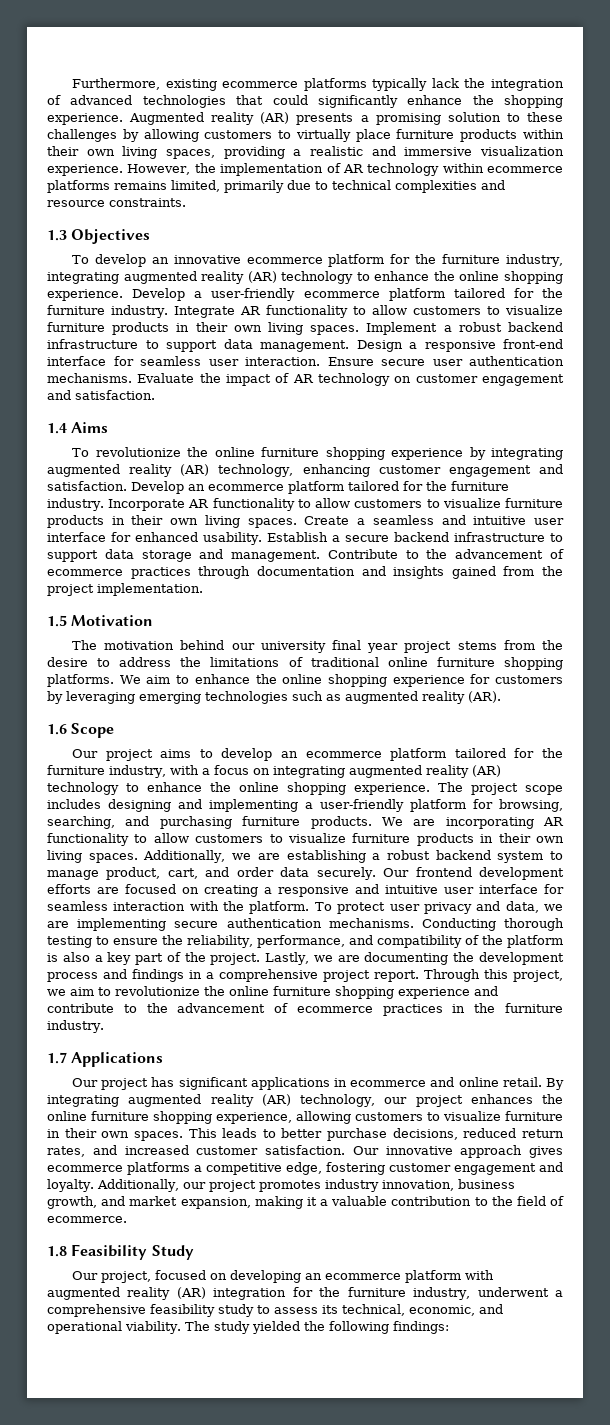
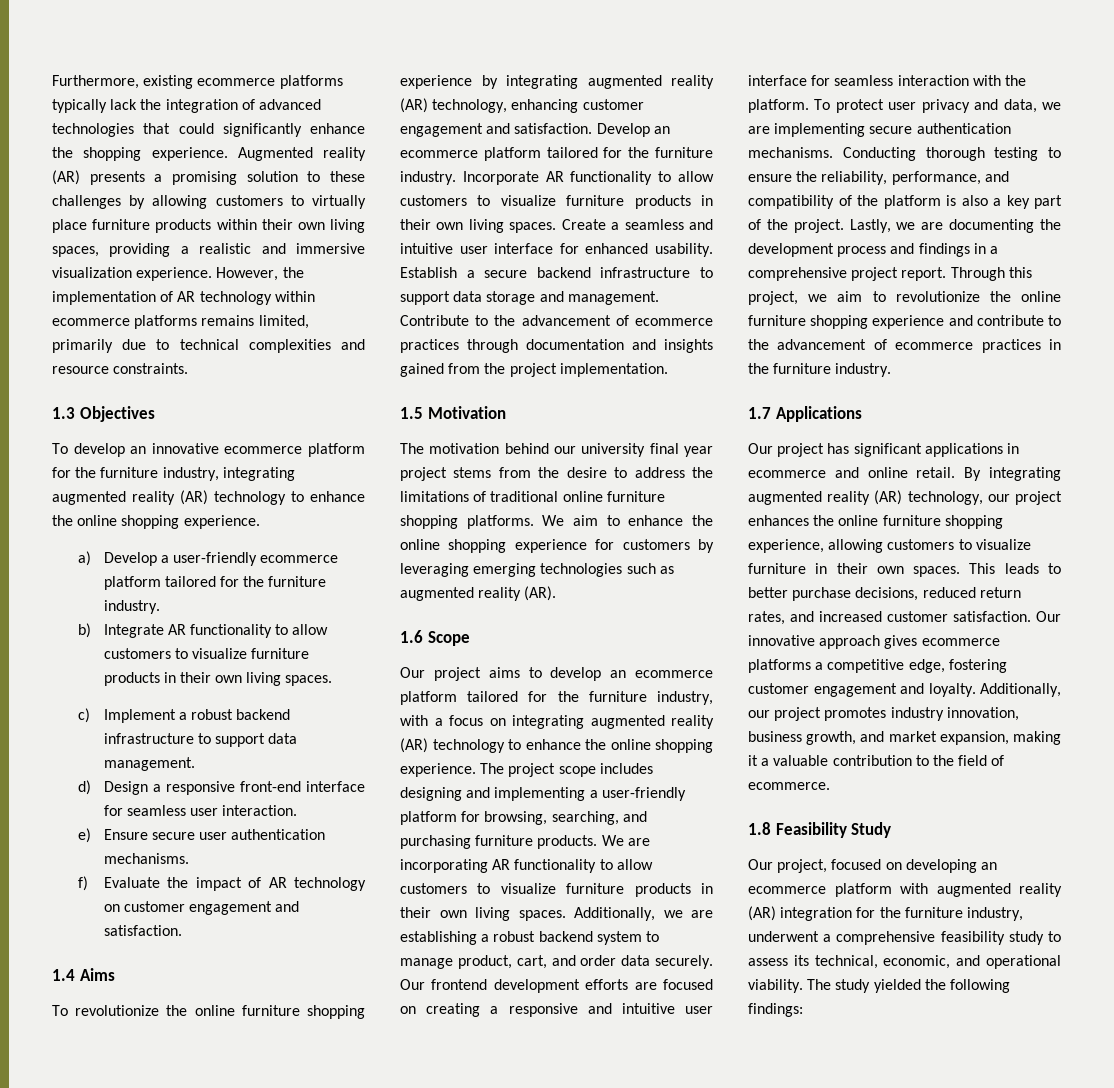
- To develop an innovative ecommerce platform for the furniture industry, integrating augmented reality (AR) technology to enhance the online shopping experience. Develop a user-friendly ecommerce platform tailored for the furniture industry. Integrate AR functionality to allow customers to visualize furniture products in their own living spaces. Implement a robust backend infrastructure to support data management. Design a responsive front-end interface for seamless user interaction. Ensure secure user authentication mechanisms. Evaluate the impact of AR technology on customer engagement and satisfaction.
+ To develop an innovative ecommerce platform for the furniture industry, integrating augmented reality (AR) technology to enhance the online shopping experience.
+ a) Develop a user-friendly ecommerce platform tailored for the furniture industry.
+ b) Integrate AR functionality to allow customers to visualize furniture products in their own living spaces.
+ c) Implement a robust backend infrastructure to support data management.
+ d) Design a responsive front-end interface for seamless user interaction.
+ e) Ensure secure user authentication mechanisms.
+ f) Evaluate the impact of AR technology on customer engagement and satisfaction.

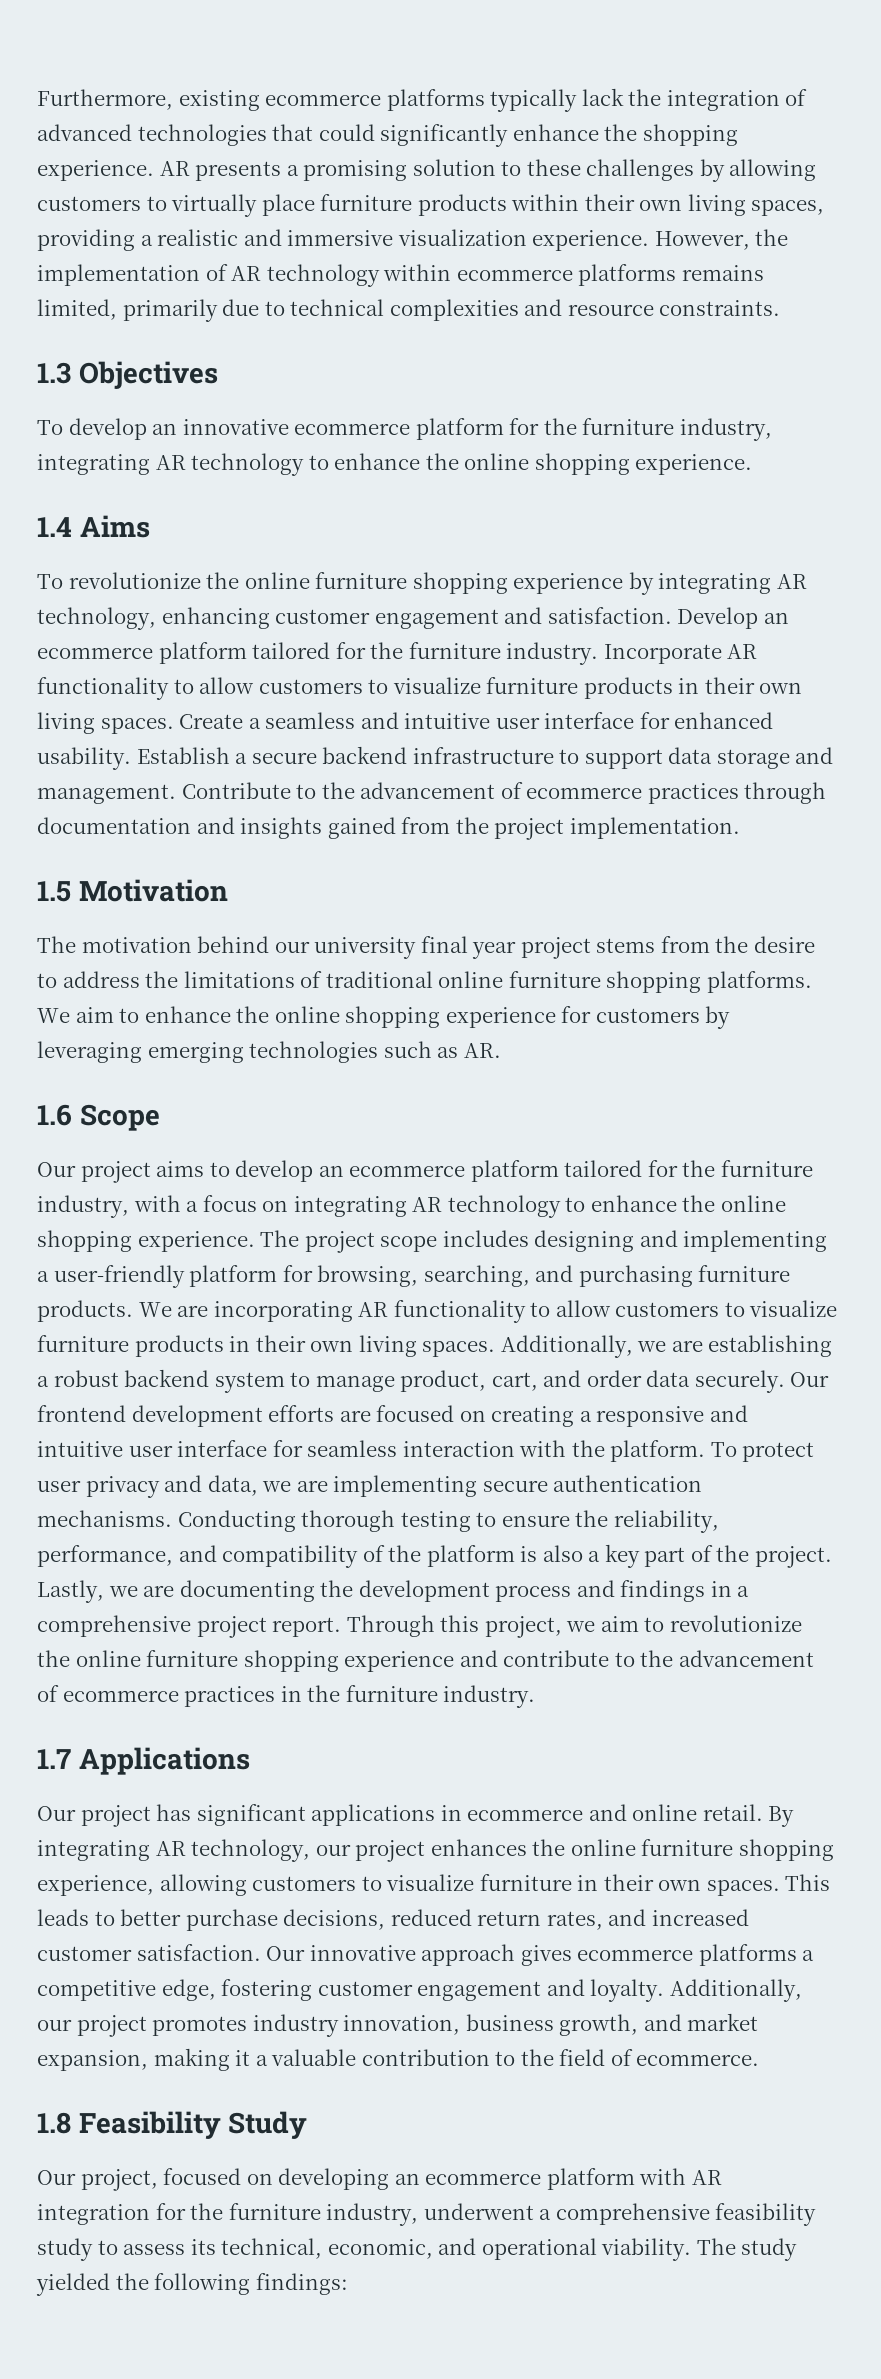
- Augmented reality (AR) presents a promising solution to these challenges by allowing customers to virtually place furniture products within their own living spaces, providing a realistic and immersive visualization experience.
+ AR presents a promising solution to these challenges by allowing customers to virtually place furniture products within their own living spaces, providing a realistic and immersive visualization experience.
- To develop an innovative ecommerce platform for the furniture industry, integrating augmented reality (AR) technology to enhance the online shopping experience.
- a) Develop a user-friendly ecommerce platform tailored for the furniture industry.
- b) Integrate AR functionality to allow customers to visualize furniture products in their own living spaces.
- c) Implement a robust backend infrastructure to support data management.
- d) Design a responsive front-end interface for seamless user interaction.
- e) Ensure secure user authentication mechanisms.
- f) Evaluate the impact of AR technology on customer engagement and satisfaction.
+ To develop an innovative ecommerce platform for the furniture industry, integrating AR technology to enhance the online shopping experience.
- To revolutionize the online furniture shopping experience by integrating augmented reality (AR) technology, enhancing customer engagement and satisfaction.
+ To revolutionize the online furniture shopping experience by integrating AR technology, enhancing customer engagement and satisfaction.
- We aim to enhance the online shopping experience for customers by leveraging emerging technologies such as augmented reality (AR).
+ We aim to enhance the online shopping experience for customers by leveraging emerging technologies such as AR.
- Our project aims to develop an ecommerce platform tailored for the furniture industry, with a focus on integrating augmented reality (AR) technology to enhance the online shopping experience.
+ Our project aims to develop an ecommerce platform tailored for the furniture industry, with a focus on integrating AR technology to enhance the online shopping experience.
- By integrating augmented reality (AR) technology, our project enhances the online furniture shopping experience, allowing customers to visualize furniture in their own spaces.
+ By integrating AR technology, our project enhances the online furniture shopping experience, allowing customers to visualize furniture in their own spaces.
- Our project, focused on developing an ecommerce platform with augmented reality (AR) integration for the furniture industry, underwent a comprehensive feasibility study to assess its technical, economic, and operational viability.
+ Our project, focused on developing an ecommerce platform with AR integration for the furniture industry, underwent a comprehensive feasibility study to assess its technical, economic, and operational viability.

